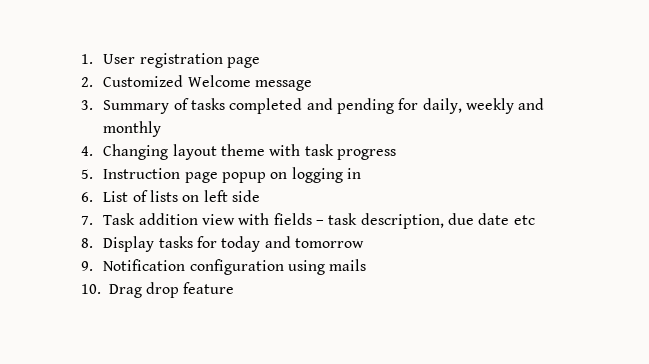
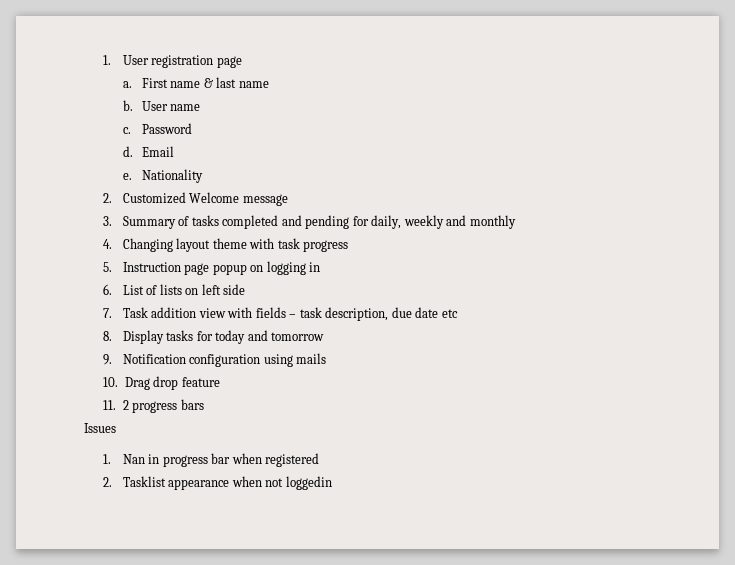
+ a. First name & last name
+ b. User name
+ c. Password
+ d. Email
+ e. Nationality
+ 11. 2 progress bars
+ Issues
+ 1. Nan in progress bar when registered
+ 2. Tasklist appearance when not loggedin

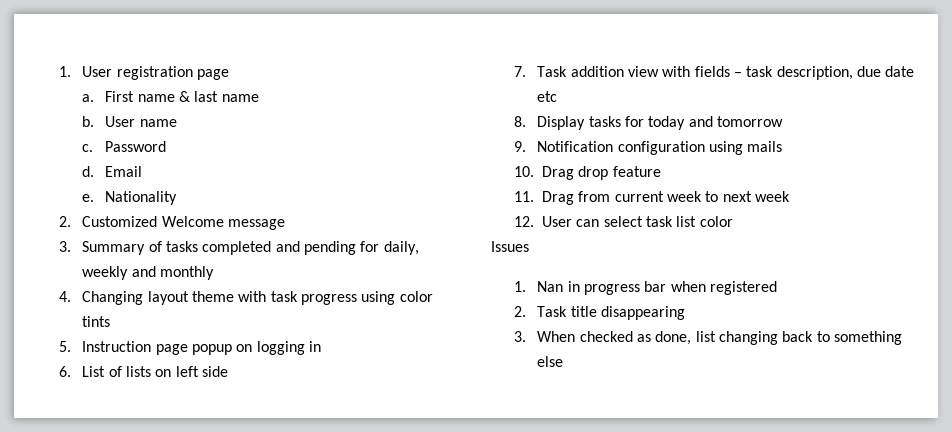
- 4. Changing layout theme with task progress
+ 4. Changing layout theme with task progress using color tints
- 11. 2 progress bars
+ 11. Drag from current week to next week
+ 12. User can select task list color
- 2. Tasklist appearance when not loggedin
+ 2. Task title disappearing
+ 3. When checked as done, list changing back to something else

